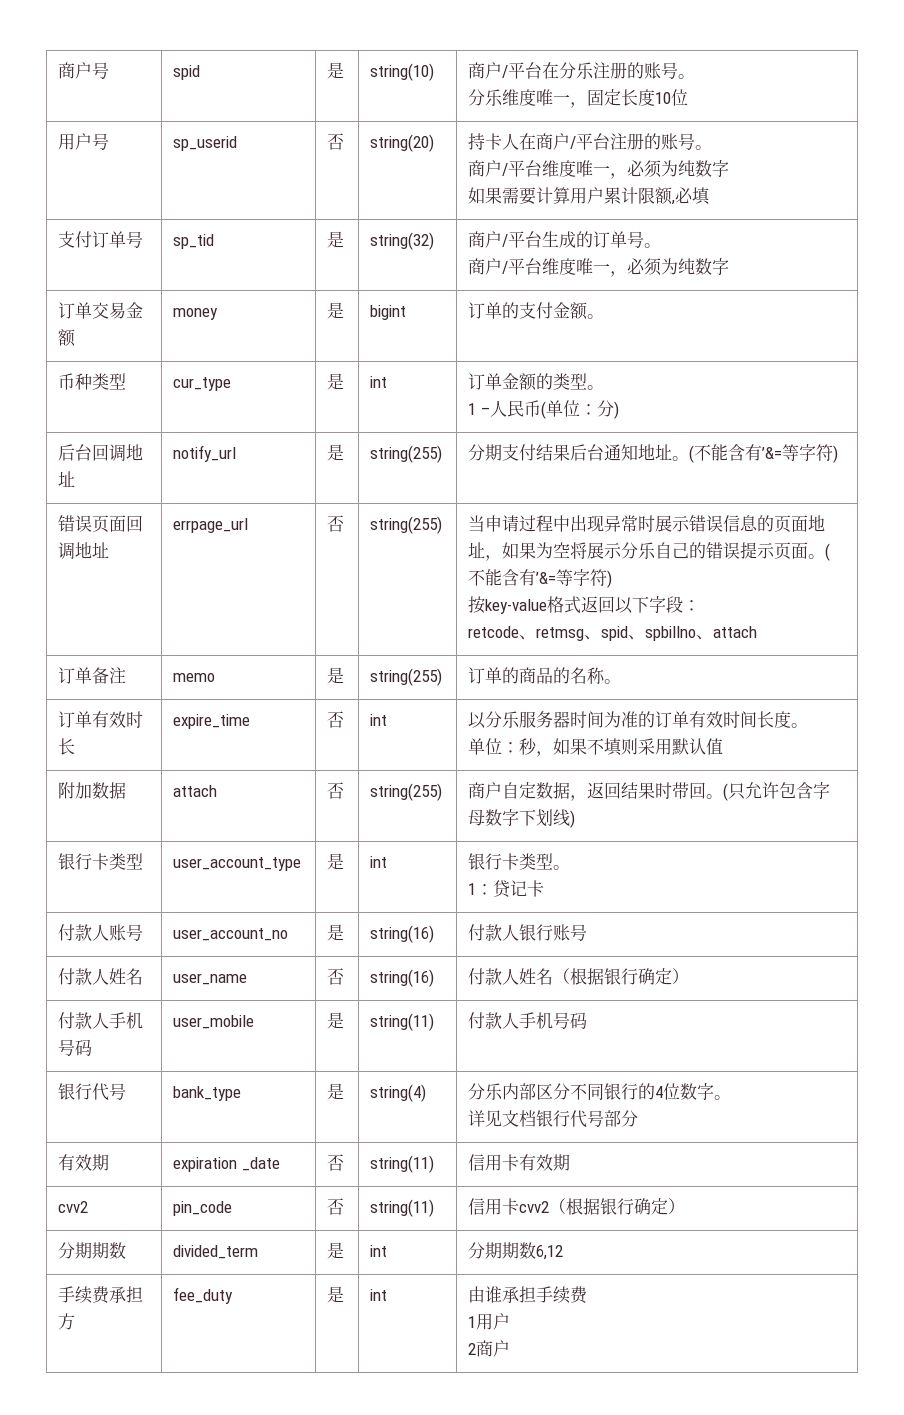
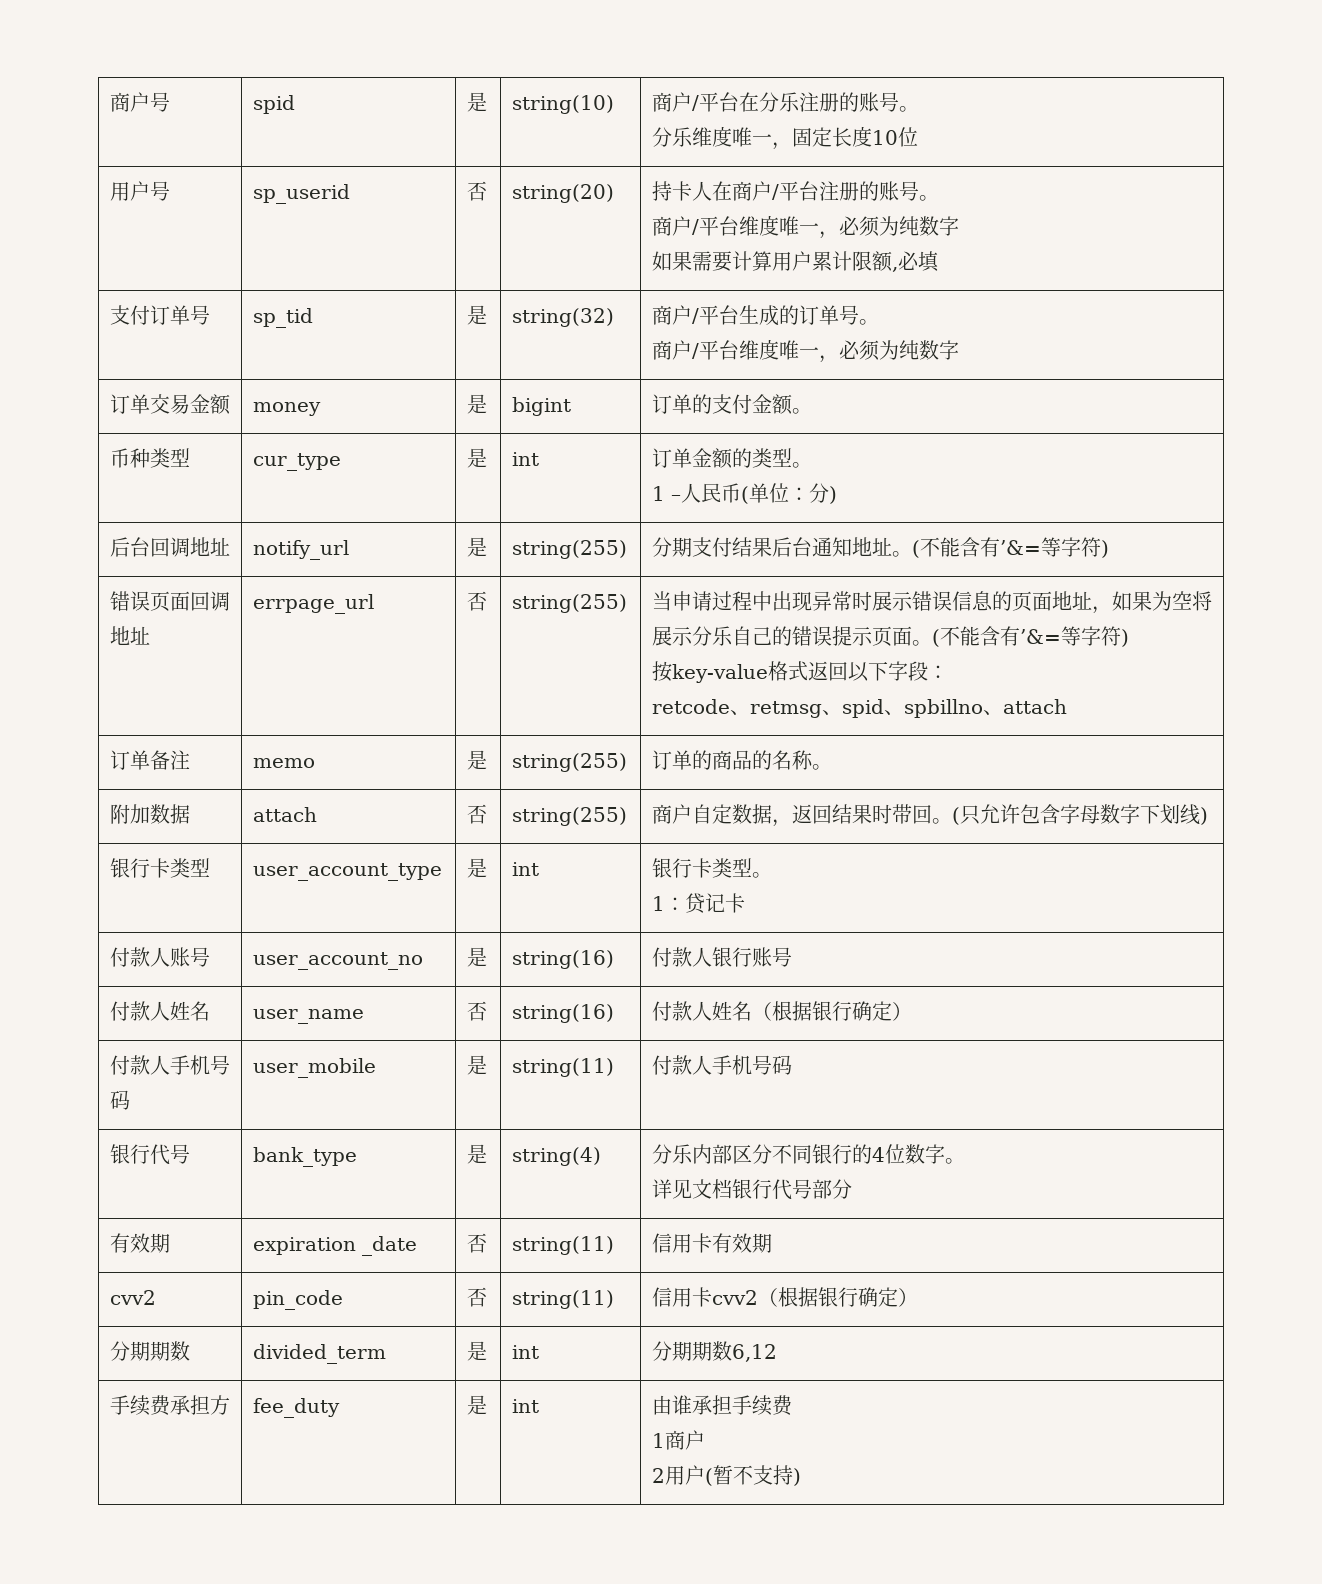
- 订单有效时长 | expire_time | 否 | int | 以分乐服务器时间为准的订单有效时间长度。
- 单位：秒，如果不填则采用默认值
  手续费承担方 | fee_duty | 是 | int | 由谁承担手续费
- 1用户
- 2商户
+ 1商户
+ 2用户(暂不支持)

